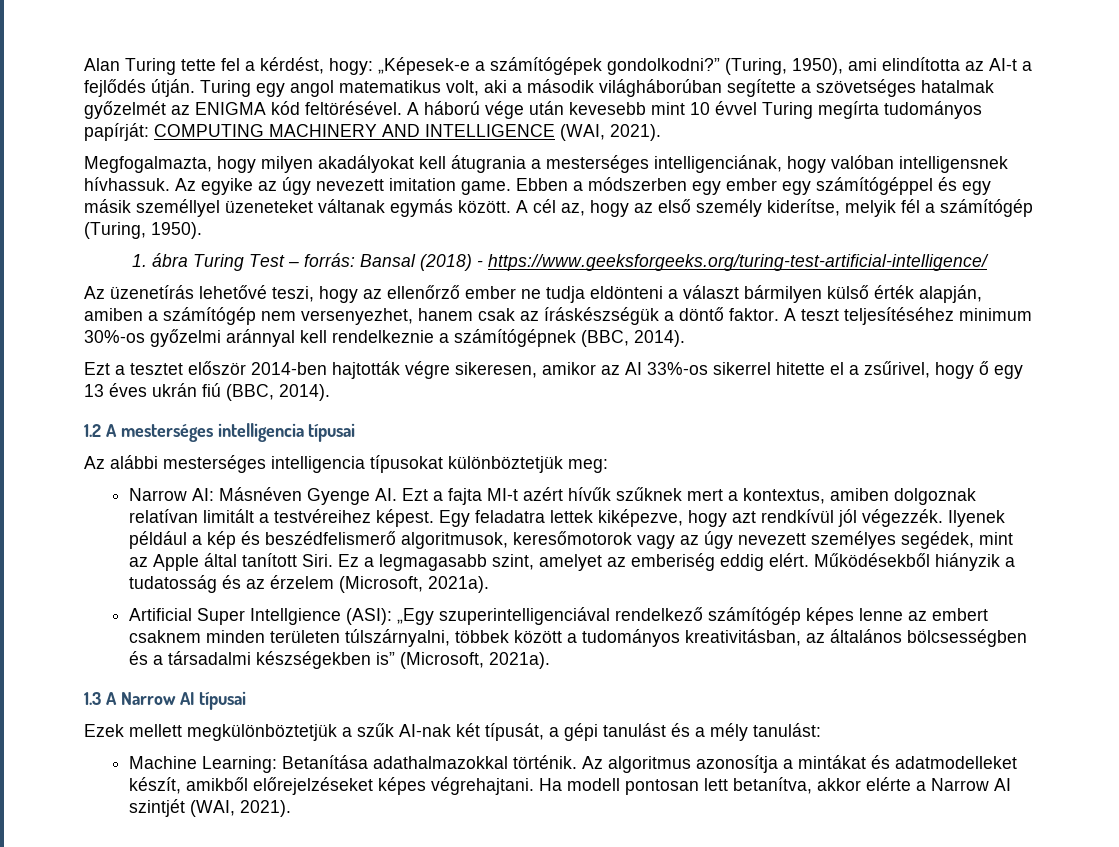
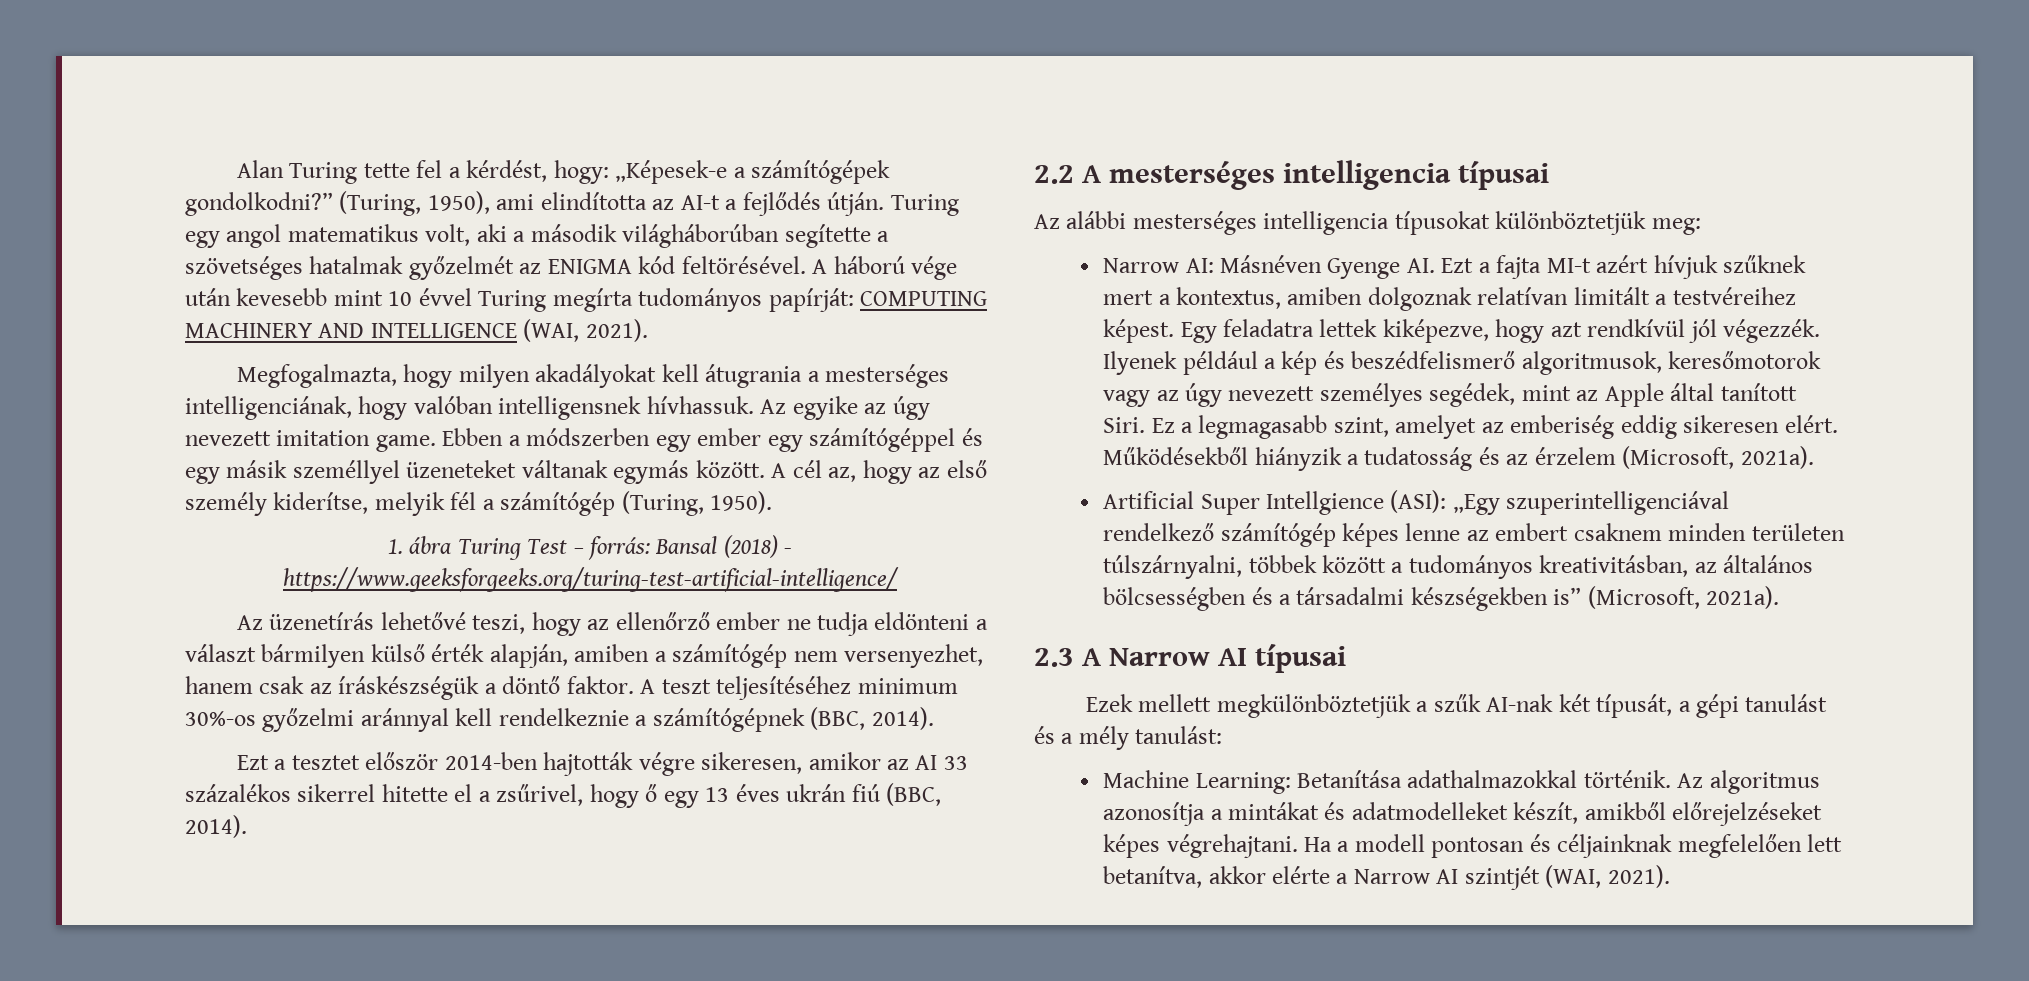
- Ezt a tesztet először 2014-ben hajtották végre sikeresen, amikor az AI 33%-os sikerrel hitette el a zsűrivel, hogy ő egy 13 éves ukrán fiú (BBC, 2014).
+ Ezt a tesztet először 2014-ben hajtották végre sikeresen, amikor az AI 33 százalékos sikerrel hitette el a zsűrivel, hogy ő egy 13 éves ukrán fiú (BBC, 2014).
- 1.2 A mesterséges intelligencia típusai
+ 2.2 A mesterséges intelligencia típusai
- Narrow AI: Másnéven Gyenge AI. Ezt a fajta MI-t azért hívűk szűknek mert a kontextus, amiben dolgoznak relatívan limitált a testvéreihez képest.
+ Narrow AI: Másnéven Gyenge AI. Ezt a fajta MI-t azért hívjuk szűknek mert a kontextus, amiben dolgoznak relatívan limitált a testvéreihez képest.
- Ez a legmagasabb szint, amelyet az emberiség eddig elért.
+ Ez a legmagasabb szint, amelyet az emberiség eddig sikeresen elért.
- 1.3 A Narrow AI típusai
+ 2.3 A Narrow AI típusai
- Ha modell pontosan lett betanítva, akkor elérte a Narrow AI szintjét (WAI, 2021).
+ Ha a modell pontosan és céljainknak megfelelően lett betanítva, akkor elérte a Narrow AI szintjét (WAI, 2021).

